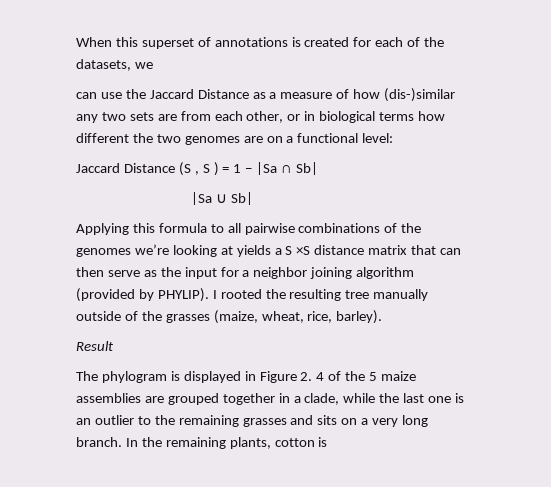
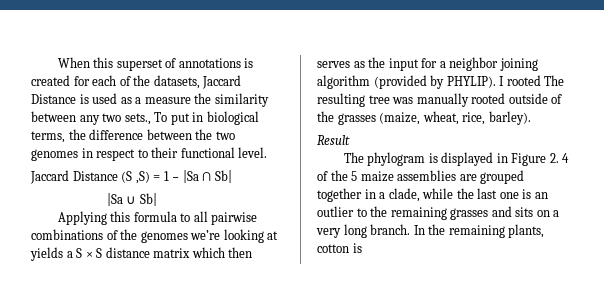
- When this superset of annotations is created for each of the datasets, we
- can use the Jaccard Distance as a measure of how (dis-)similar any two sets are from each other, or in biological terms how different the two genomes are on a functional level:
+ When this superset of annotations is created for each of the datasets, Jaccard Distance is used as a measure the similarity between any two sets., To put in biological terms, the difference between the two genomes in respect to their functional level.
- Jaccard Distance (S , S ) = 1 − |Sa ∩ Sb|
+ Jaccard Distance (S ,S) = 1 − |Sa ∩ Sb|
- Applying this formula to all pairwise combinations of the genomes we’re looking at yields a S ×S distance matrix that can then serve as the input for a neighbor joining algorithm (provided by PHYLIP).
+ Applying this formula to all pairwise combinations of the genomes we’re looking at yields a S × S distance matrix which then serves as the input for a neighbor joining algorithm (provided by PHYLIP).
- I rooted the resulting tree manually outside of the grasses (maize, wheat, rice, barley).
+ I rooted The resulting tree was manually rooted outside of the grasses (maize, wheat, rice, barley).

